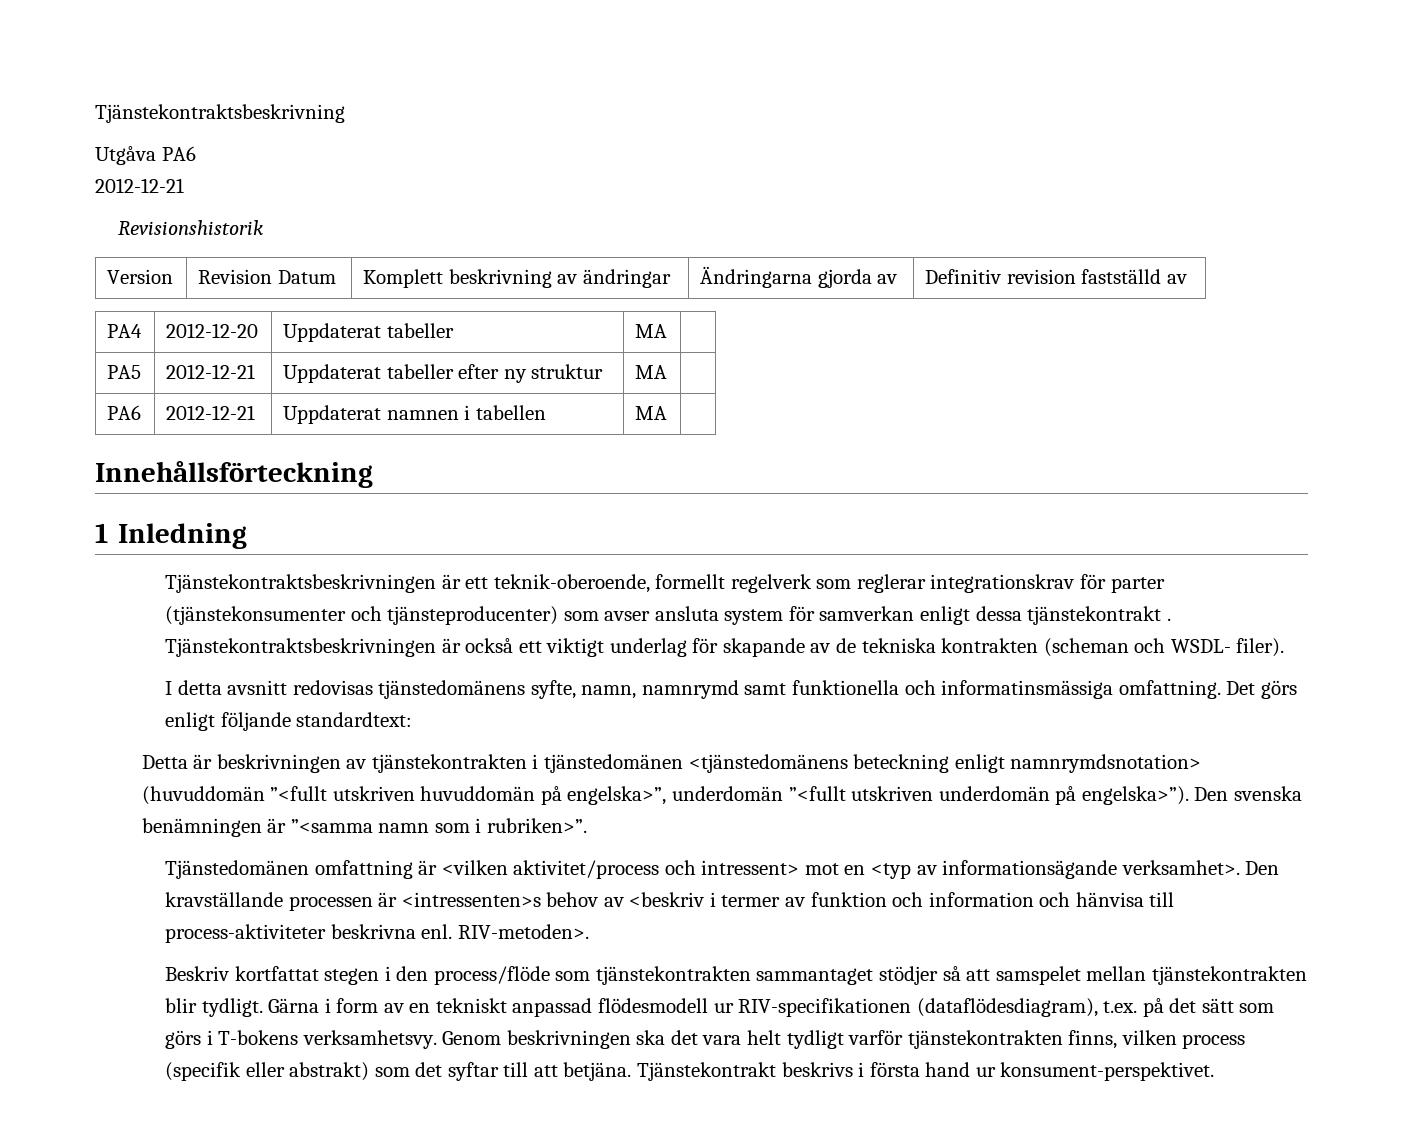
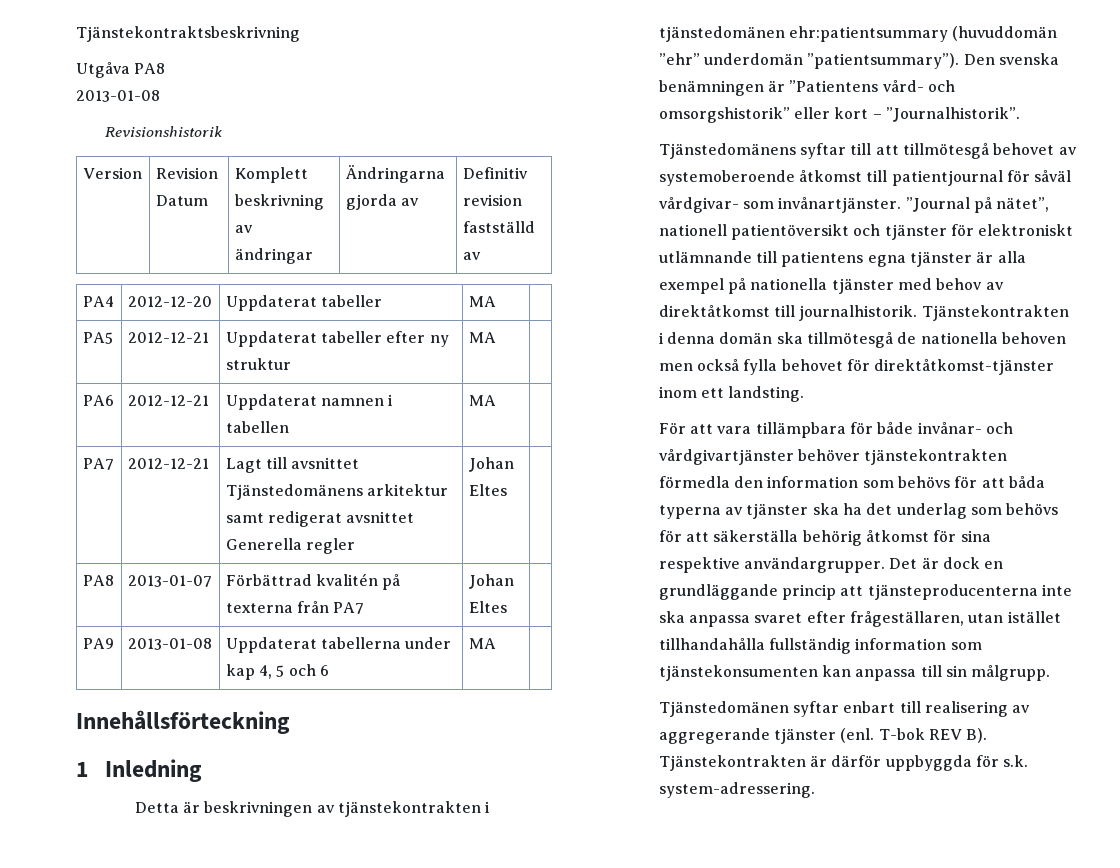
- Utgåva PA6
- 2012-12-21
+ Utgåva PA8
+ 2013-01-08
+ PA7 | 2012-12-21 | Lagt till avsnittet Tjänstedomänens arkitektur samt redigerat avsnittet Generella regler | Johan Eltes |
+ PA8 | 2013-01-07 | Förbättrad kvalitén på texterna från PA7 | Johan Eltes |
+ PA9 | 2013-01-08 | Uppdaterat tabellerna under kap 4, 5 och 6 | MA |
  Innehållsförteckning
  1 Inledning
- Tjänstekontraktsbeskrivningen är ett teknik-oberoende, formellt regelverk som reglerar integrationskrav för parter (tjänstekonsumenter och tjänsteproducenter) som avser ansluta system för samverkan enligt dessa tjänstekontrakt . Tjänstekontraktsbeskrivningen är också ett viktigt underlag för skapande av de tekniska kontrakten (scheman och WSDL- filer).
- I detta avsnitt redovisas tjänstedomänens syfte, namn, namnrymd samt funktionella och informatinsmässiga omfattning. Det görs enligt följande standardtext:
- Detta är beskrivningen av tjänstekontrakten i tjänstedomänen <tjänstedomänens beteckning enligt namnrymdsnotation> (huvuddomän ”<fullt utskriven huvuddomän på engelska>”, underdomän ”<fullt utskriven underdomän på engelska>”). Den svenska benämningen är ”<samma namn som i rubriken>”.
- Tjänstedomänen omfattning är <vilken aktivitet/process och intressent> mot en <typ av informationsägande verksamhet>. Den kravställande processen är <intressenten>s behov av <beskriv i termer av funktion och information och hänvisa till process-aktiviteter beskrivna enl. RIV-metoden>.
- Beskriv kortfattat stegen i den process/flöde som tjänstekontrakten sammantaget stödjer så att samspelet mellan tjänstekontrakten blir tydligt. Gärna i form av en tekniskt anpassad flödesmodell ur RIV-specifikationen (dataflödesdiagram), t.ex. på det sätt som görs i T-bokens verksamhetsvy. Genom beskrivningen ska det vara helt tydligt varför tjänstekontrakten finns, vilken process (specifik eller abstrakt) som det syftar till att betjäna. Tjänstekontrakt beskrivs i första hand ur konsument-perspektivet.
+ Detta är beskrivningen av tjänstekontrakten i tjänstedomänen ehr:patientsummary (huvuddomän ”ehr” underdomän ”patientsummary”). Den svenska benämningen är ”Patientens vård- och omsorgshistorik” eller kort – ”Journalhistorik”.
+ Tjänstedomänens syftar till att tillmötesgå behovet av systemoberoende åtkomst till patientjournal för såväl vårdgivar- som invånartjänster. ”Journal på nätet”, nationell patientöversikt och tjänster för elektroniskt utlämnande till patientens egna tjänster är alla exempel på nationella tjänster med behov av direktåtkomst till journalhistorik. Tjänstekontrakten i denna domän ska tillmötesgå de nationella behoven men också fylla behovet för direktåtkomst-tjänster inom ett landsting.
+ För att vara tillämpbara för både invånar- och vårdgivartjänster behöver tjänstekontrakten förmedla den information som behövs för att båda typerna av tjänster ska ha det underlag som behövs för att säkerställa behörig åtkomst för sina respektive användargrupper. Det är dock en grundläggande princip att tjänsteproducenterna inte ska anpassa svaret efter frågeställaren, utan istället tillhandahålla fullständig information som tjänstekonsumenten kan anpassa till sin målgrupp.
+ Tjänstedomänen syftar enbart till realisering av aggregerande tjänster (enl. T-bok REV B). Tjänstekontrakten är därför uppbyggda för s.k. system-adressering.

